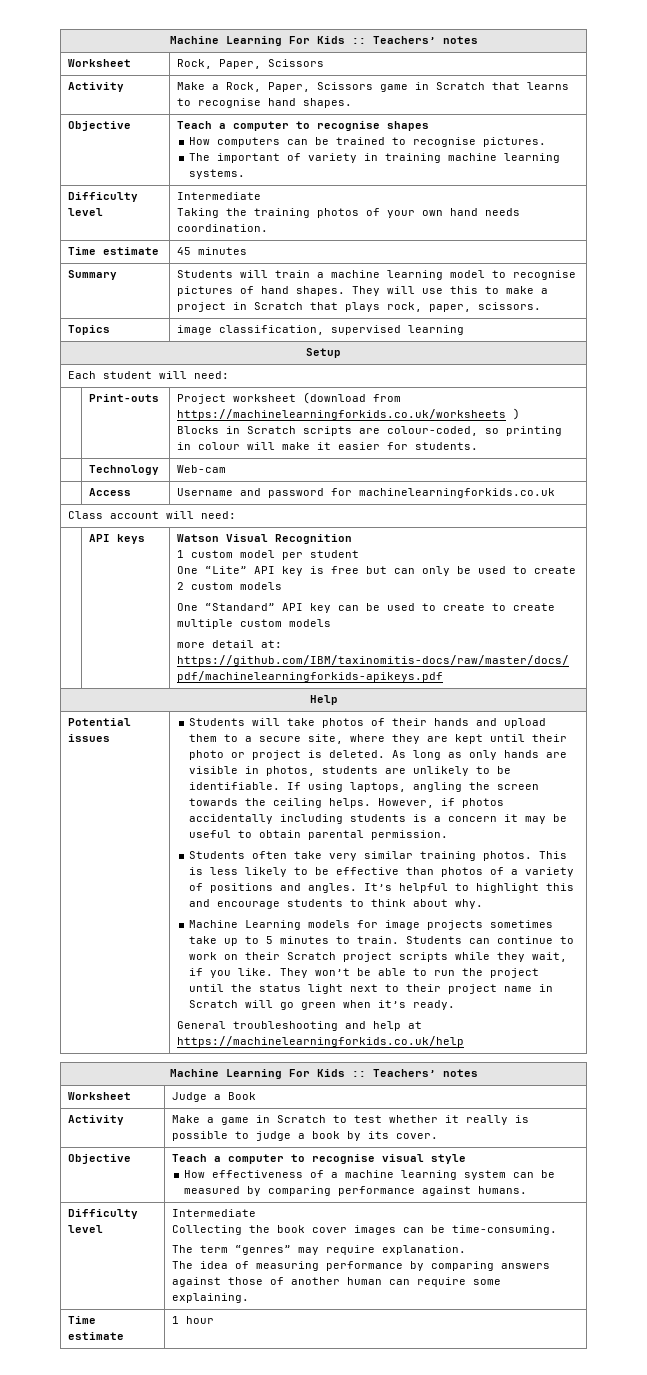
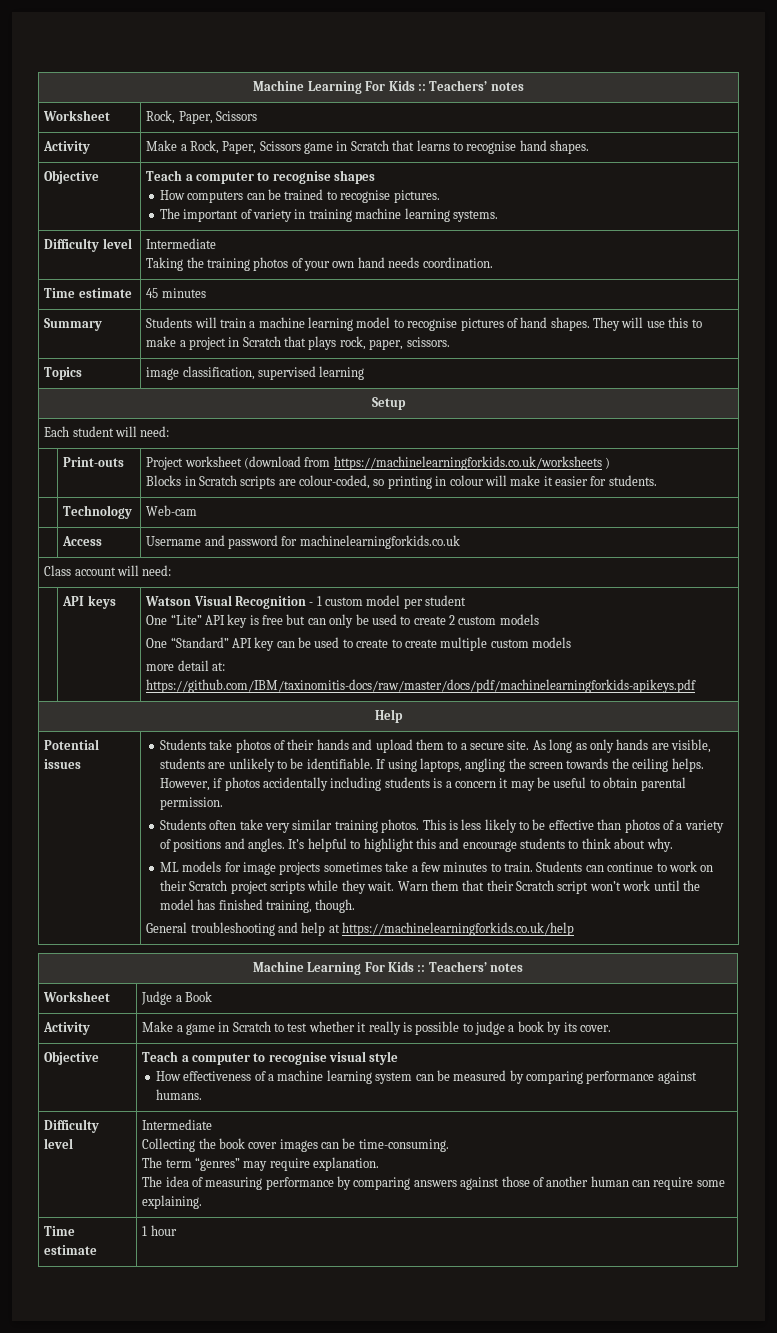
- Watson Visual Recognition
- 1 custom model per student
+ Watson Visual Recognition - 1 custom model per student
- Students will take photos of their hands and upload them to a secure site, where they are kept until their photo or project is deleted.
+ Students take photos of their hands and upload them to a secure site.
- As long as only hands are visible in photos, students are unlikely to be identifiable.
+ As long as only hands are visible, students are unlikely to be identifiable.
- Machine Learning models for image projects sometimes take up to 5 minutes to train.
+ ML models for image projects sometimes take a few minutes to train.
- Students can continue to work on their Scratch project scripts while they wait, if you like. They won’t be able to run the project until the status light next to their project name in Scratch will go green when it’s ready.
+ Students can continue to work on their Scratch project scripts while they wait. Warn them that their Scratch script won’t work until the model has finished training, though.

